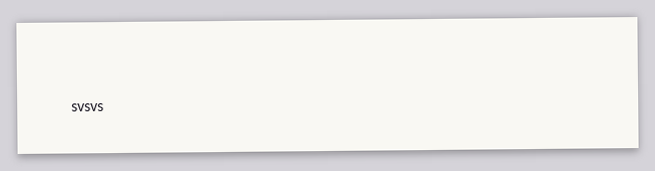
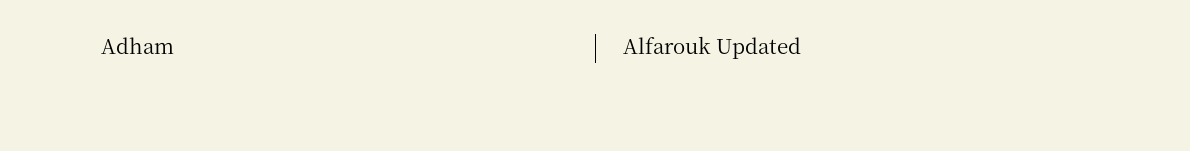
- svsvs
+ Adham
+ Alfarouk Updated

